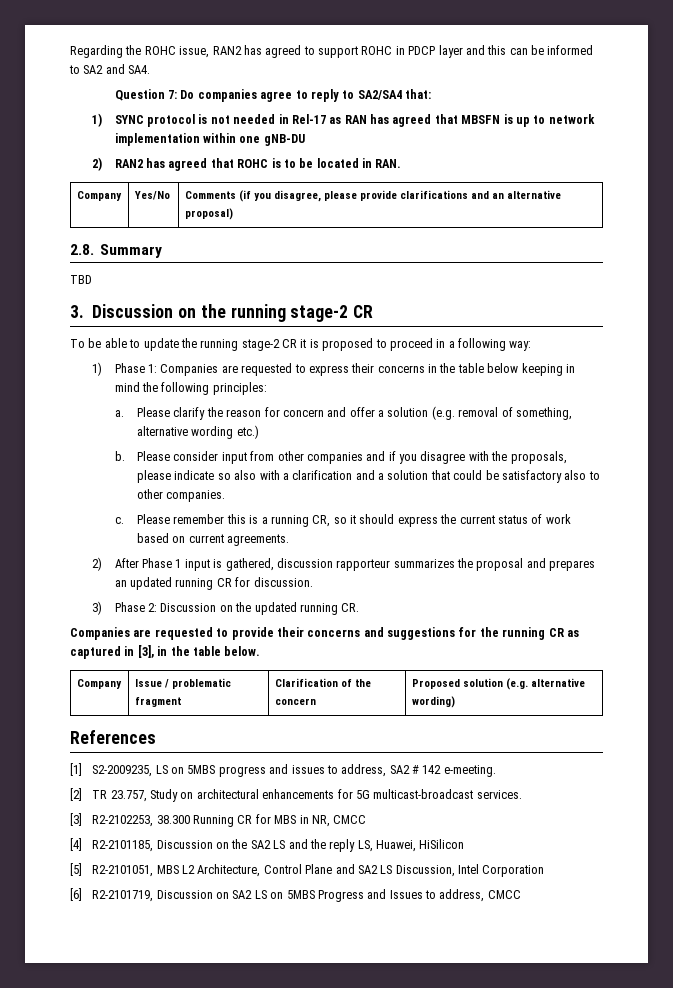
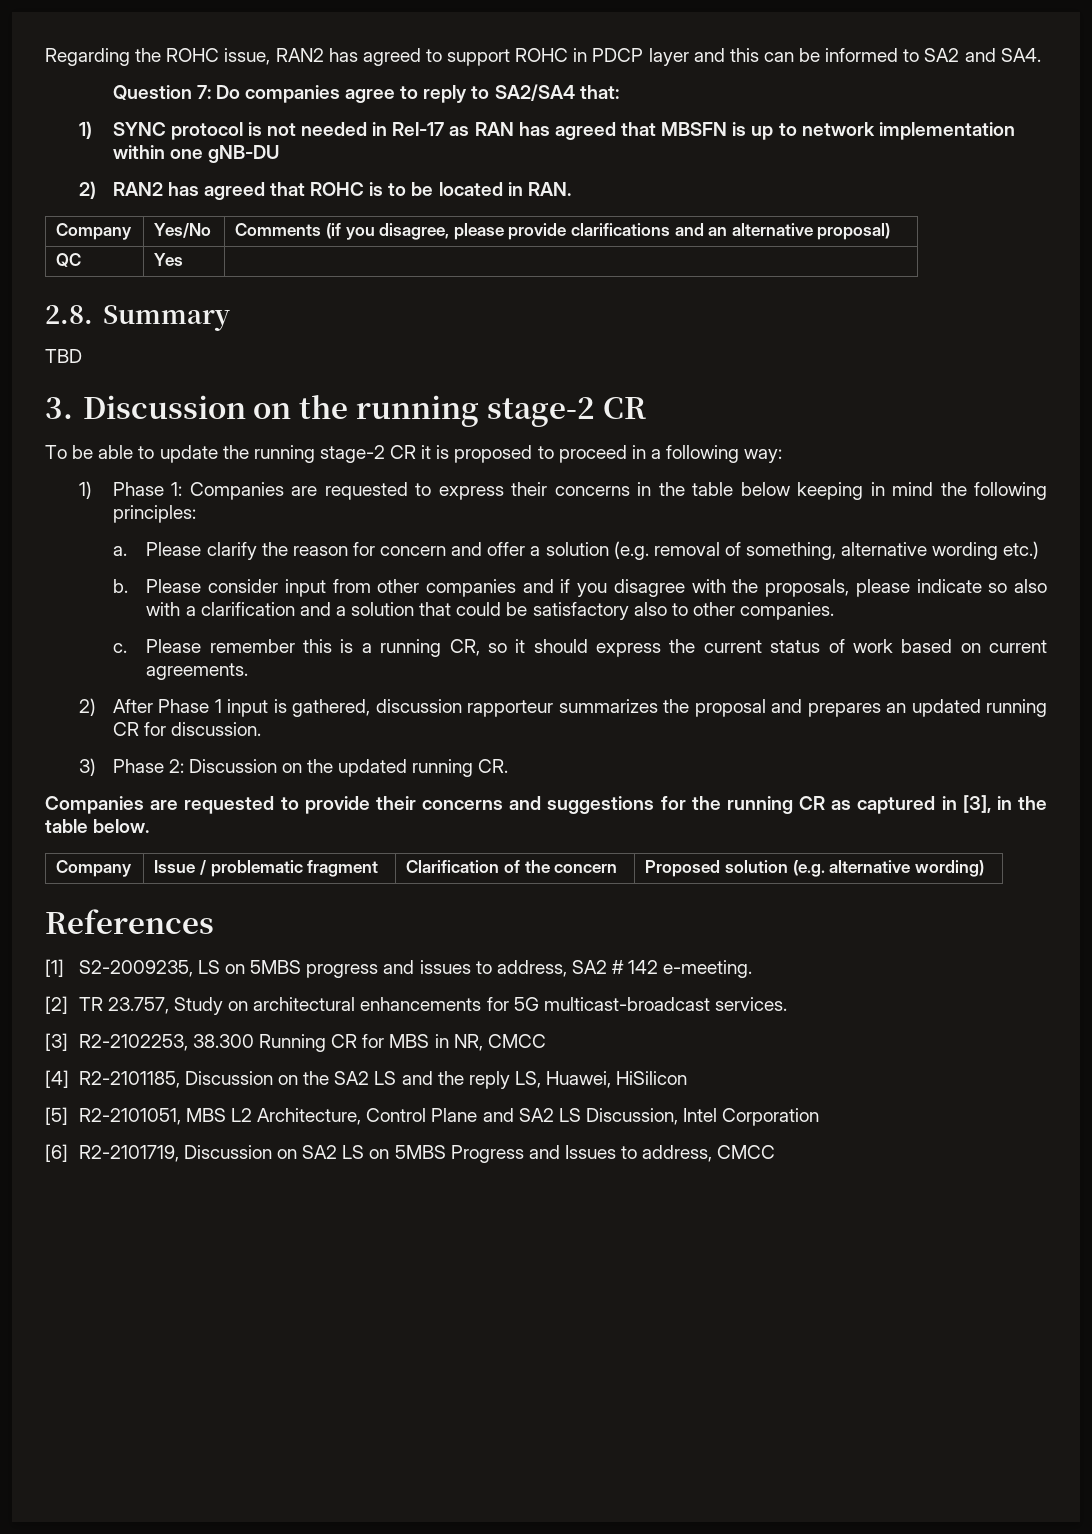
+ QC | Yes |

